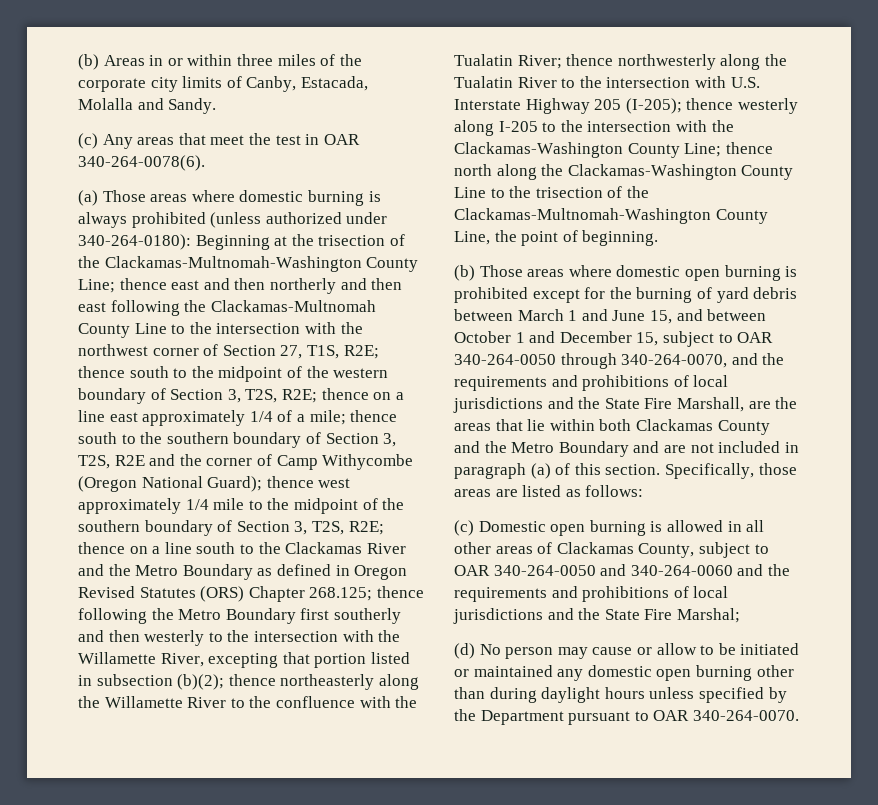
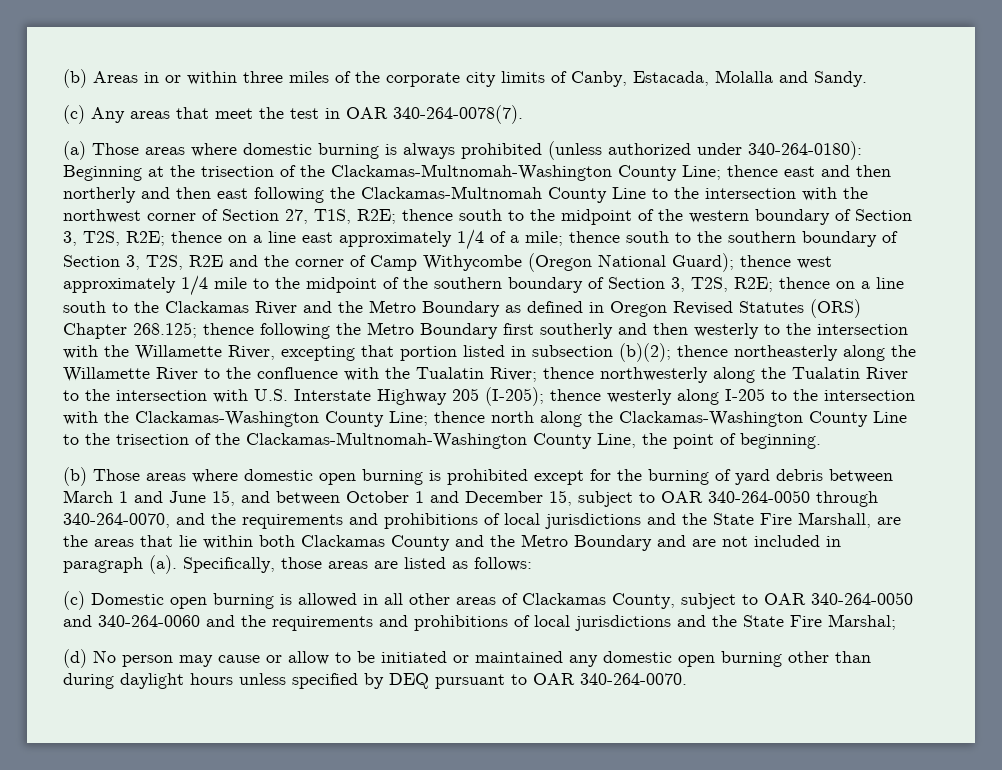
- (c) Any areas that meet the test in OAR 340-264-0078(6).
+ (c) Any areas that meet the test in OAR 340-264-0078(7).
- (b) Those areas where domestic open burning is prohibited except for the burning of yard debris between March 1 and June 15, and between October 1 and December 15, subject to OAR 340-264-0050 through 340-264-0070, and the requirements and prohibitions of local jurisdictions and the State Fire Marshall, are the areas that lie within both Clackamas County and the Metro Boundary and are not included in paragraph (a) of this section.
+ (b) Those areas where domestic open burning is prohibited except for the burning of yard debris between March 1 and June 15, and between October 1 and December 15, subject to OAR 340-264-0050 through 340-264-0070, and the requirements and prohibitions of local jurisdictions and the State Fire Marshall, are the areas that lie within both Clackamas County and the Metro Boundary and are not included in paragraph (a).
- (d) No person may cause or allow to be initiated or maintained any domestic open burning other than during daylight hours unless specified by the Department pursuant to OAR 340-264-0070.
+ (d) No person may cause or allow to be initiated or maintained any domestic open burning other than during daylight hours unless specified by DEQ pursuant to OAR 340-264-0070.

